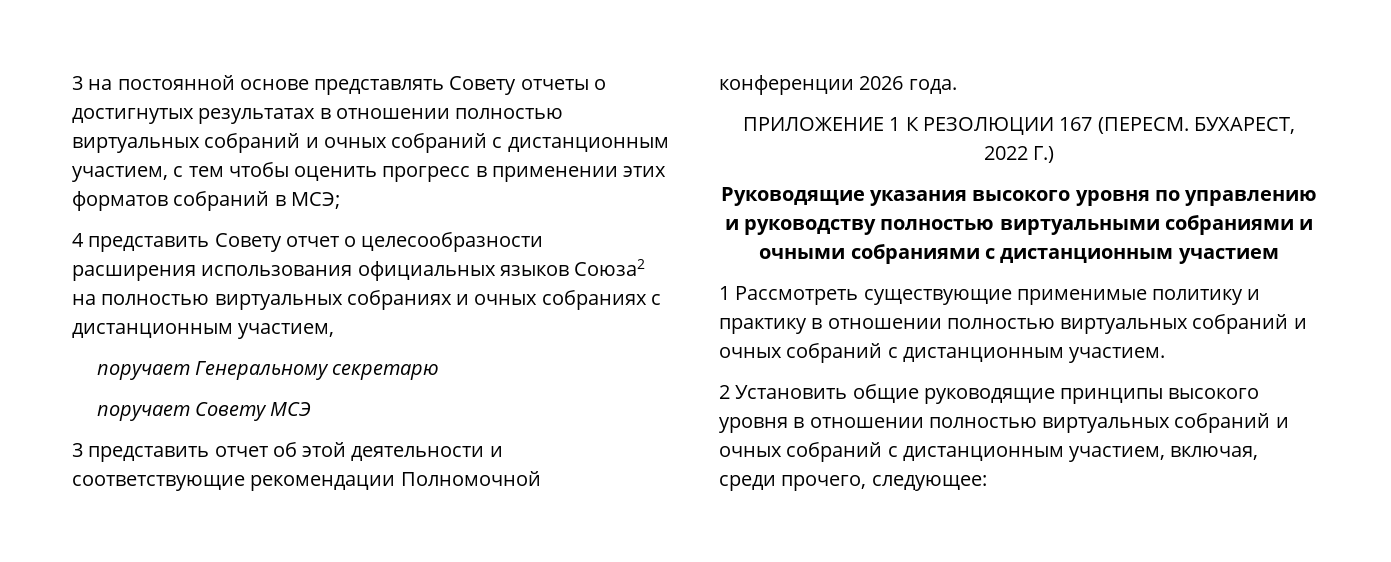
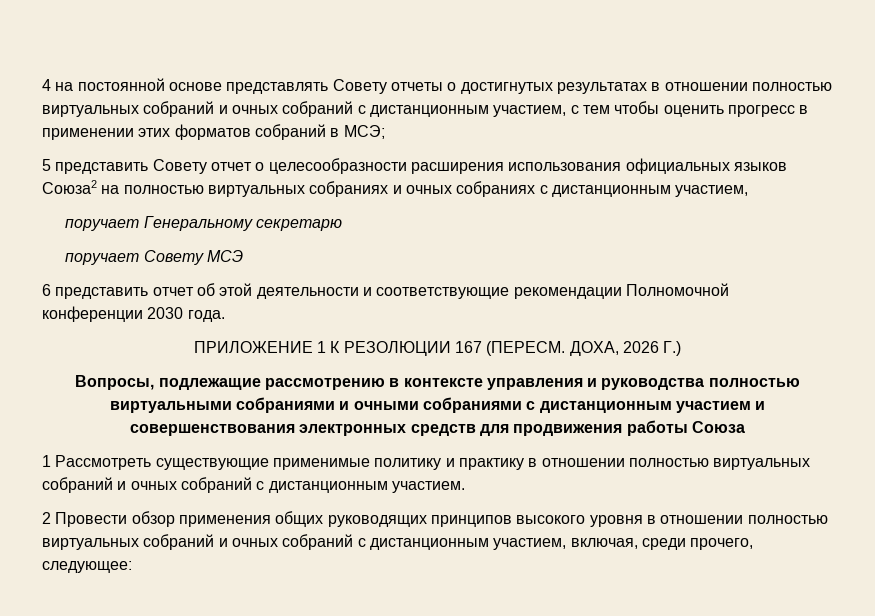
- 3 на постоянной основе представлять Совету отчеты о достигнутых результатах в отношении полностью виртуальных собраний и очных собраний с дистанционным участием, с тем чтобы оценить прогресс в применении этих форматов собраний в МСЭ;
+ 4 на постоянной основе представлять Совету отчеты о достигнутых результатах в отношении полностью виртуальных собраний и очных собраний с дистанционным участием, с тем чтобы оценить прогресс в применении этих форматов собраний в МСЭ;
- 4 представить Совету отчет о целесообразности расширения использования официальных языков Союза2 на полностью виртуальных собраниях и очных собраниях с дистанционным участием,
+ 5 представить Совету отчет о целесообразности расширения использования официальных языков Союза2 на полностью виртуальных собраниях и очных собраниях с дистанционным участием,
- 3 представить отчет об этой деятельности и соответствующие рекомендации Полномочной конференции 2026 года.
+ 6 представить отчет об этой деятельности и соответствующие рекомендации Полномочной конференции 2030 года.
- БУХАРЕСТ, 2022 Г.)
+ ДОХА, 2026 Г.)
- Руководящие указания высокого уровня по управлению и руководству полностью виртуальными собраниями и очными собраниями с дистанционным участием
+ Вопросы, подлежащие рассмотрению в контексте управления и руководства полностью виртуальными собраниями и очными собраниями с дистанционным участием и совершенствования электронных средств для продвижения работы Союза
- 2 Установить общие руководящие принципы высокого уровня в отношении полностью виртуальных собраний и очных собраний с дистанционным участием, включая, среди прочего, следующее:
+ 2 Провести обзор применения общих руководящих принципов высокого уровня в отношении полностью виртуальных собраний и очных собраний с дистанционным участием, включая, среди прочего, следующее:

